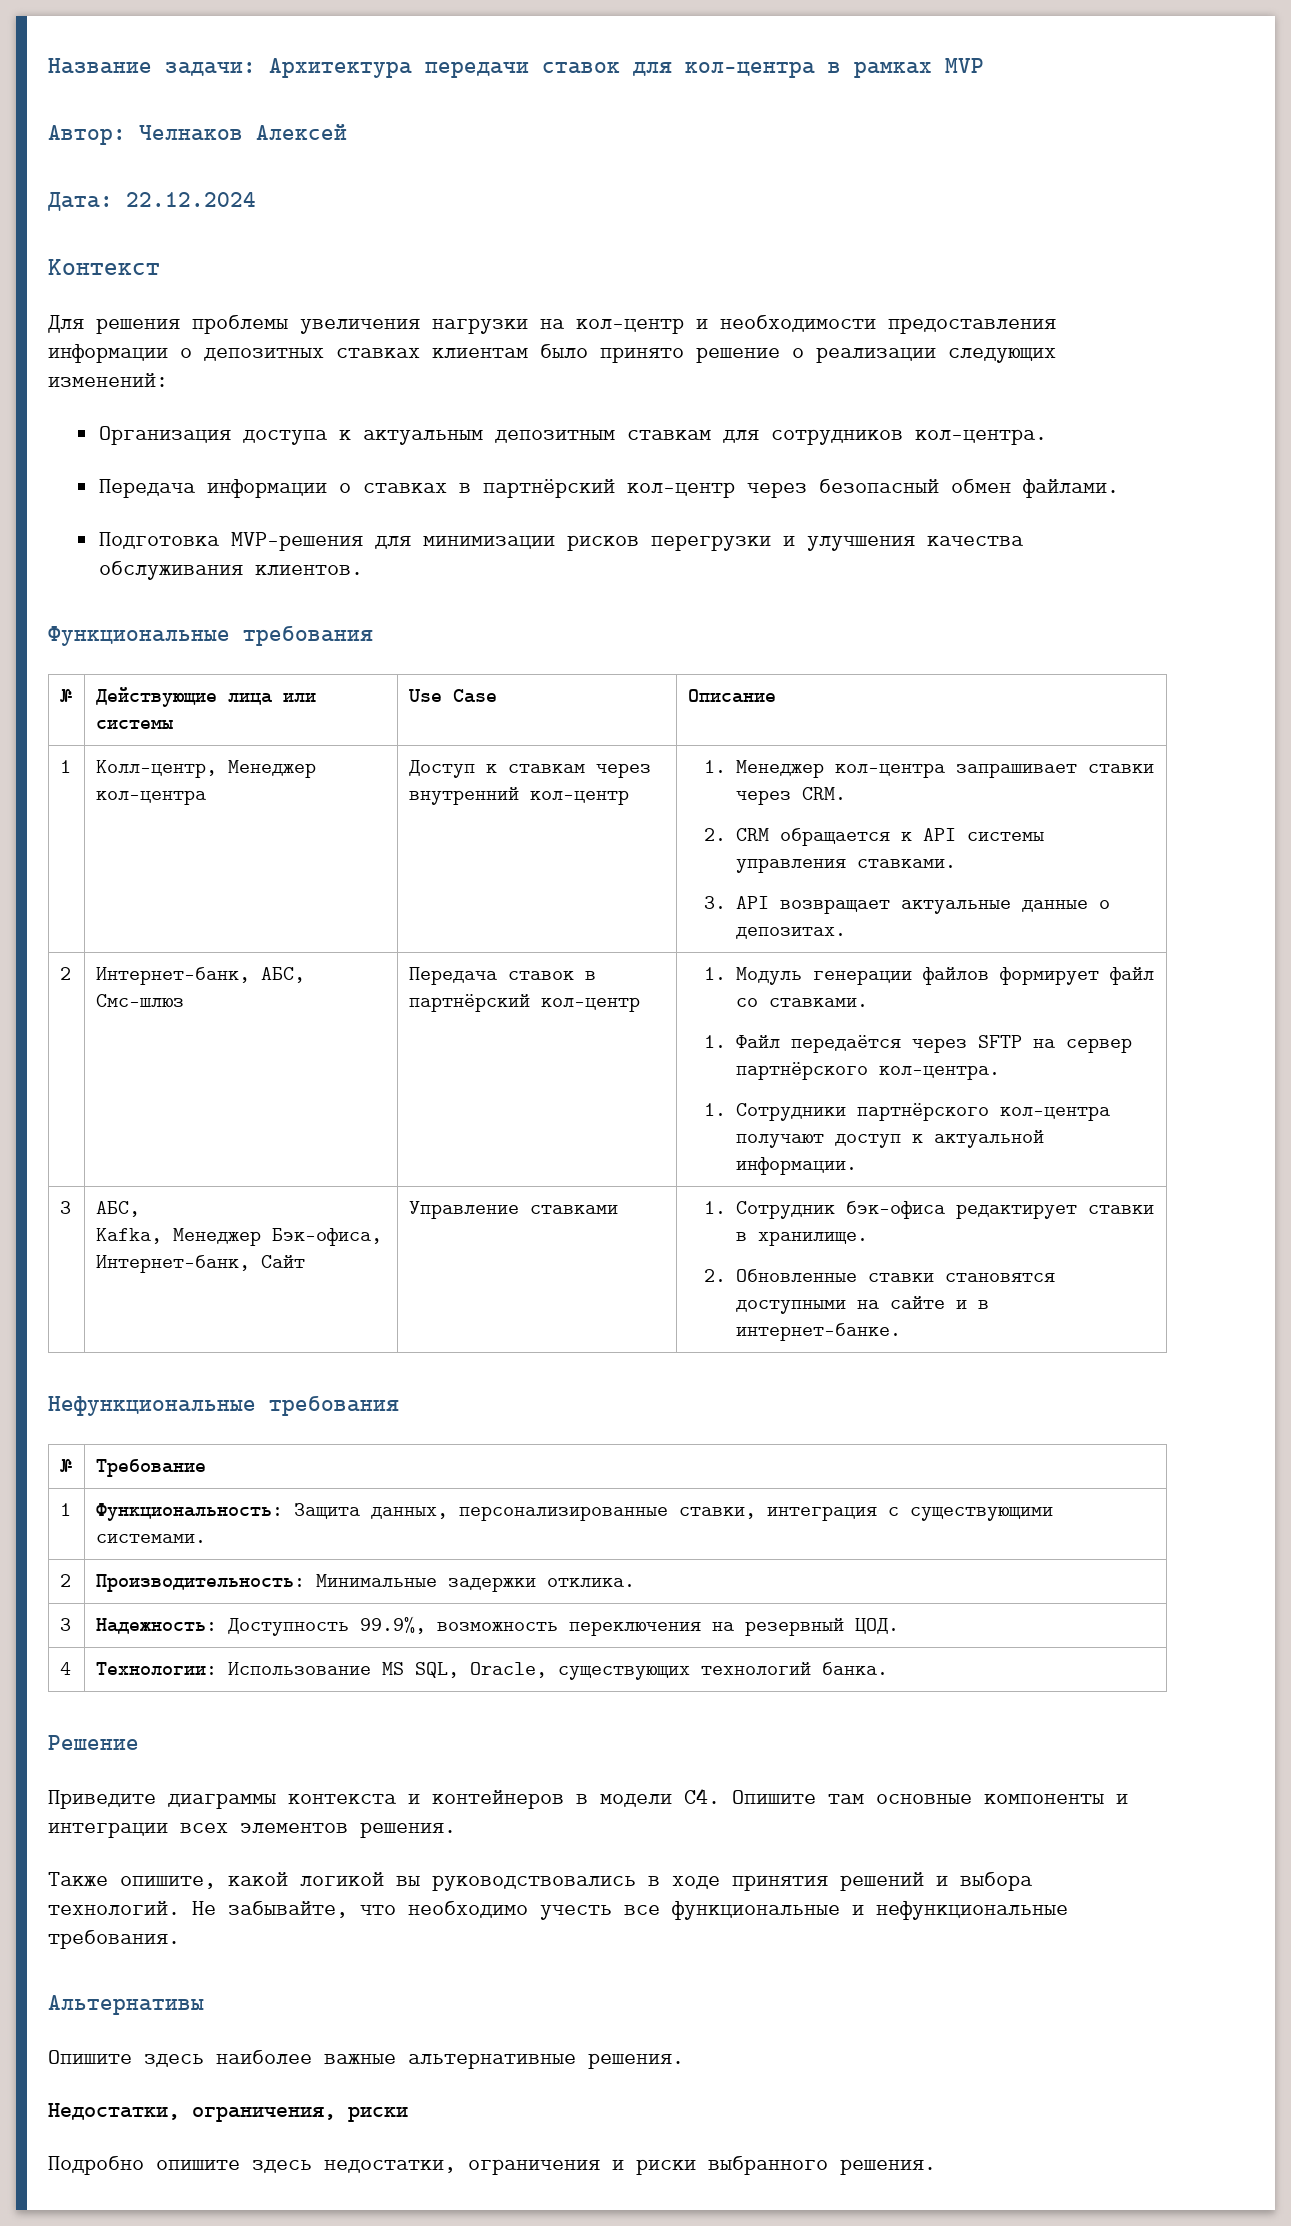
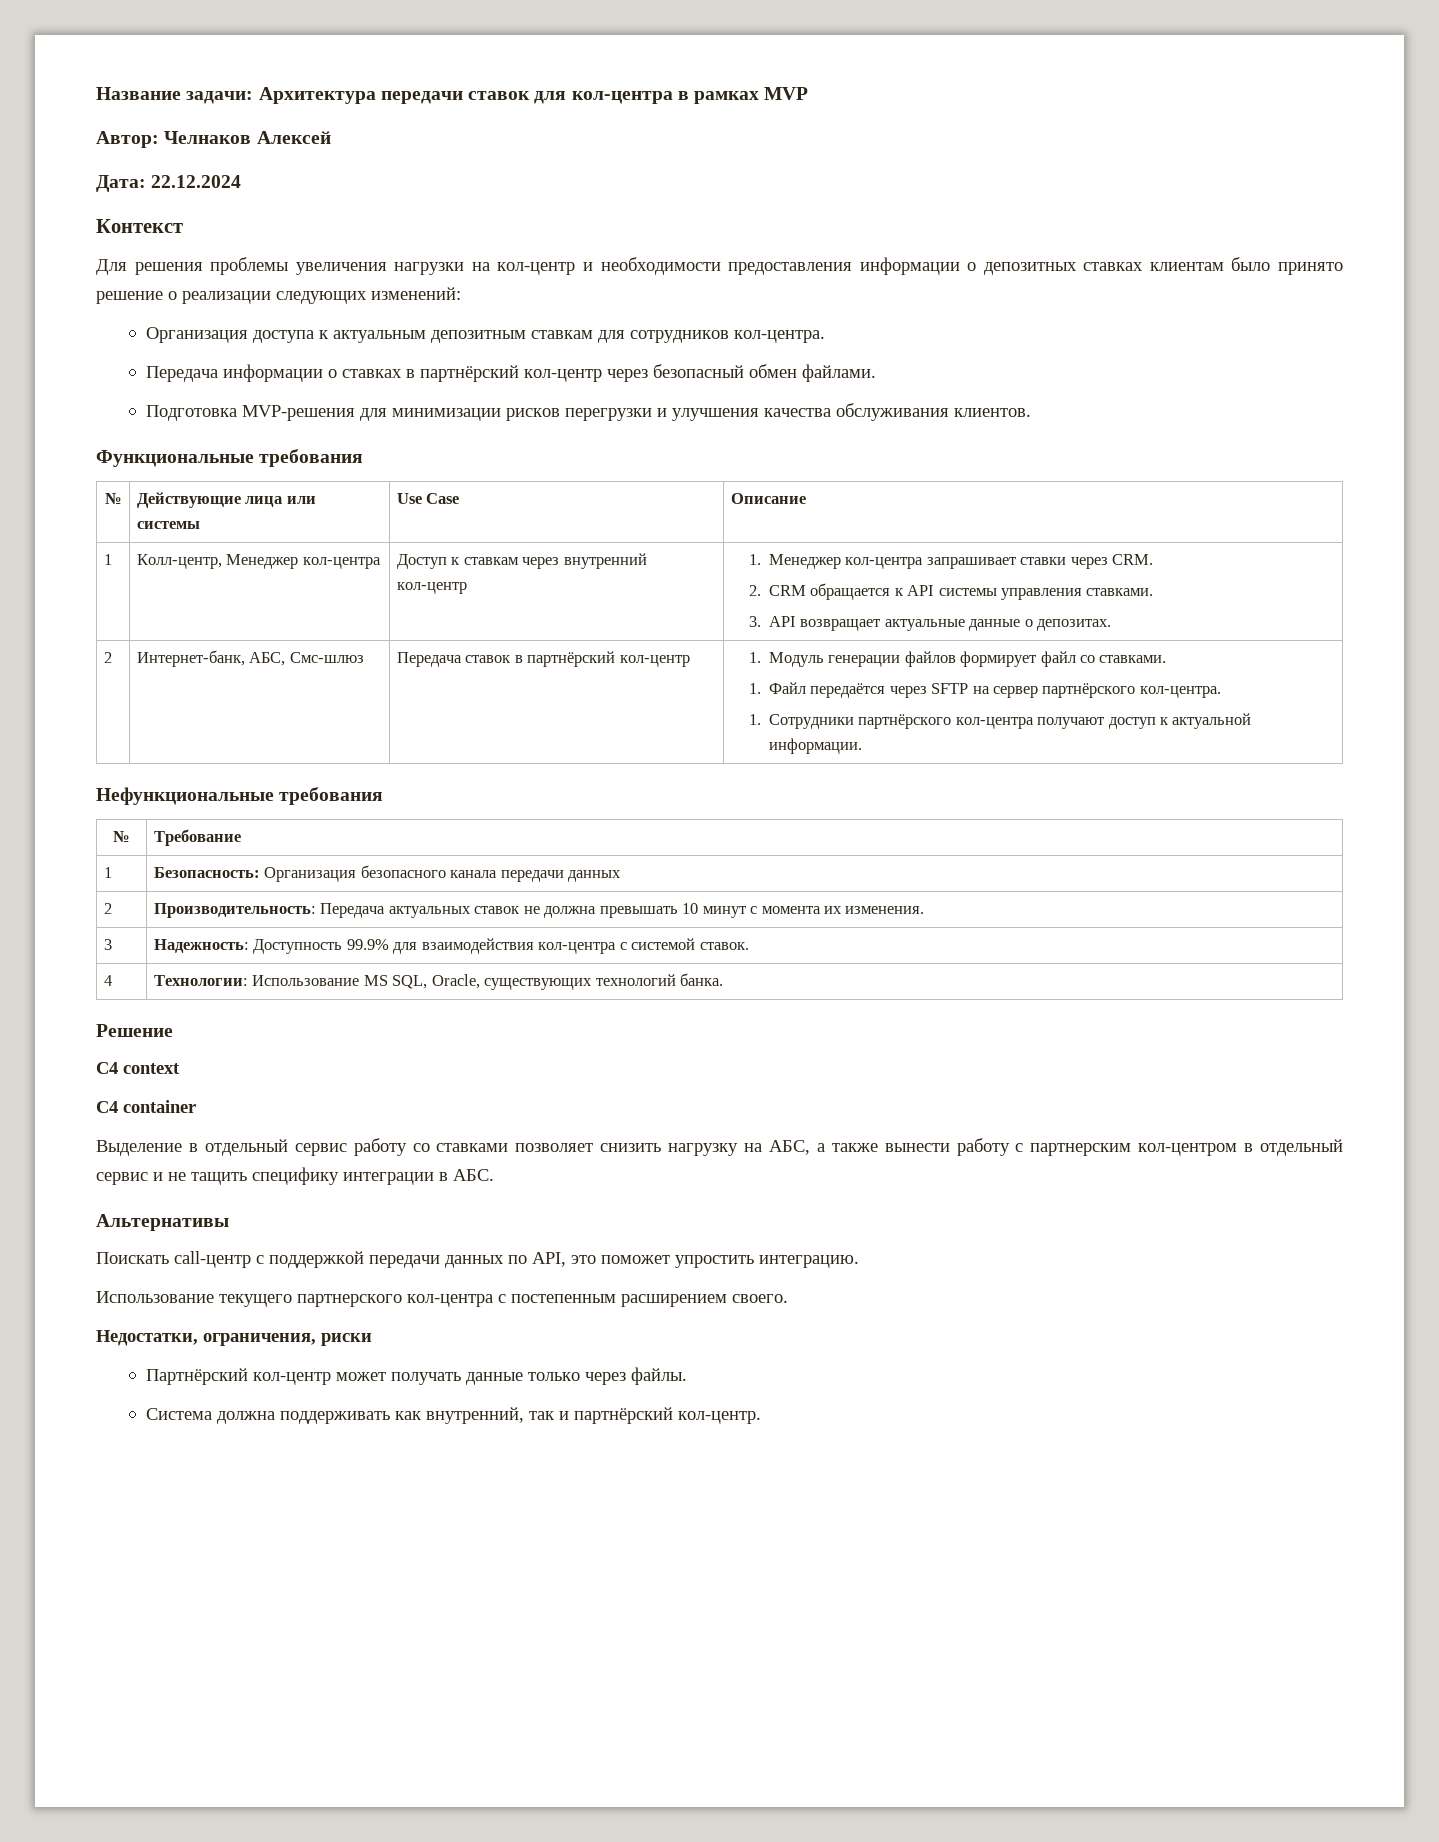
- 3 | АБС,
- Kafka, Менеджер Бэк-офиса, Интернет-банк, Сайт | Управление ставками | 1. Сотрудник бэк-офиса редактирует ставки в хранилище.
- 2. Обновленные ставки становятся доступными на сайте и в интернет-банке.
- 1 | Функциональность: Защита данных, персонализированные ставки, интеграция с существующими системами.
- 2 | Производительность: Минимальные задержки отклика.
- 3 | Надежность: Доступность 99.9%, возможность переключения на резервный ЦОД.
+ 1 | Безопасность: Организация безопасного канала передачи данных
+ 2 | Производительность: Передача актуальных ставок не должна превышать 10 минут с момента их изменения.
+ 3 | Надежность: Доступность 99.9% для взаимодействия кол-центра с системой ставок.
- Приведите диаграммы контекста и контейнеров в модели C4. Опишите там основные компоненты и интеграции всех элементов решения.
- Также опишите, какой логикой вы руководствовались в ходе принятия решений и выбора технологий. Не забывайте, что необходимо учесть все функциональные и нефункциональные требования.
+ C4 context
+ C4 container
+ Выделение в отдельный сервис работу со ставками позволяет снизить нагрузку на АБС, а также вынести работу с партнерским кол-центром в отдельный сервис и не тащить специфику интеграции в АБС.
  Альтернативы
- Опишите здесь наиболее важные альтернативные решения.
+ Поискать call-центр с поддержкой передачи данных по API, это поможет упростить интеграцию.
+ Использование текущего партнерского кол-центра с постепенным расширением своего.
  Недостатки, ограничения, риски
- Подробно опишите здесь недостатки, ограничения и риски выбранного решения.
+ Партнёрский кол-центр может получать данные только через файлы.
+ Система должна поддерживать как внутренний, так и партнёрский кол-центр.

